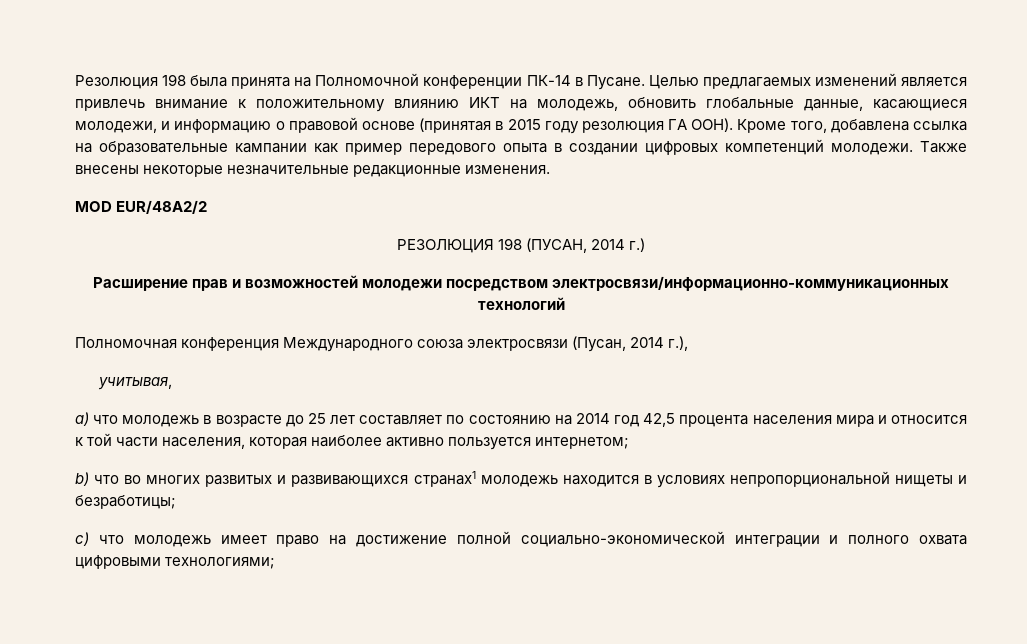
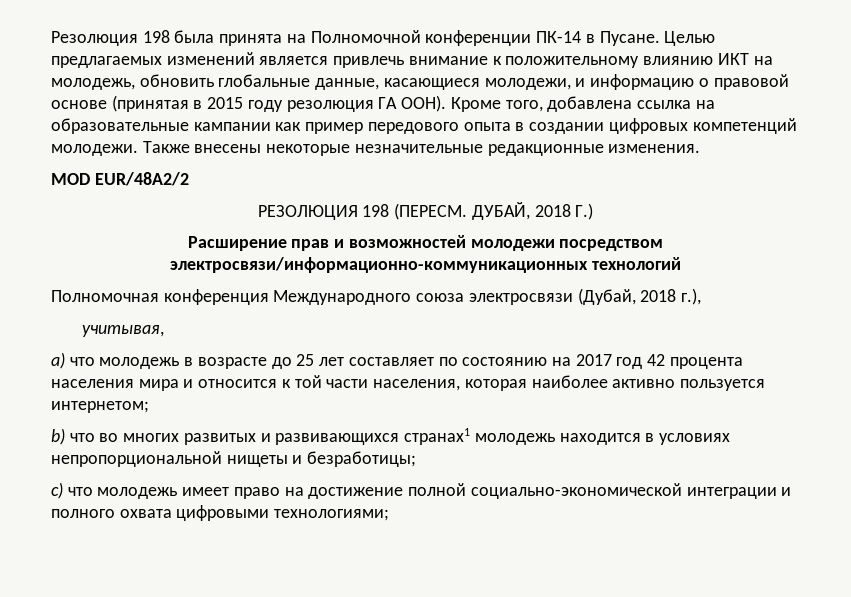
- РЕЗОЛЮЦИЯ 198 (ПУСАН, 2014 г.)
+ РЕЗОЛЮЦИЯ 198 (ПЕРЕСМ. ДУБАЙ, 2018 Г.)
- Полномочная конференция Международного союза электросвязи (Пусан, 2014 г.),
+ Полномочная конференция Международного союза электросвязи (Дубай, 2018 г.),
- a) что молодежь в возрасте до 25 лет составляет по состоянию на 2014 год 42,5 процента населения мира и относится к той части населения, которая наиболее активно пользуется интернетом;
+ a) что молодежь в возрасте до 25 лет составляет по состоянию на 2017 год 42 процента населения мира и относится к той части населения, которая наиболее активно пользуется интернетом;

